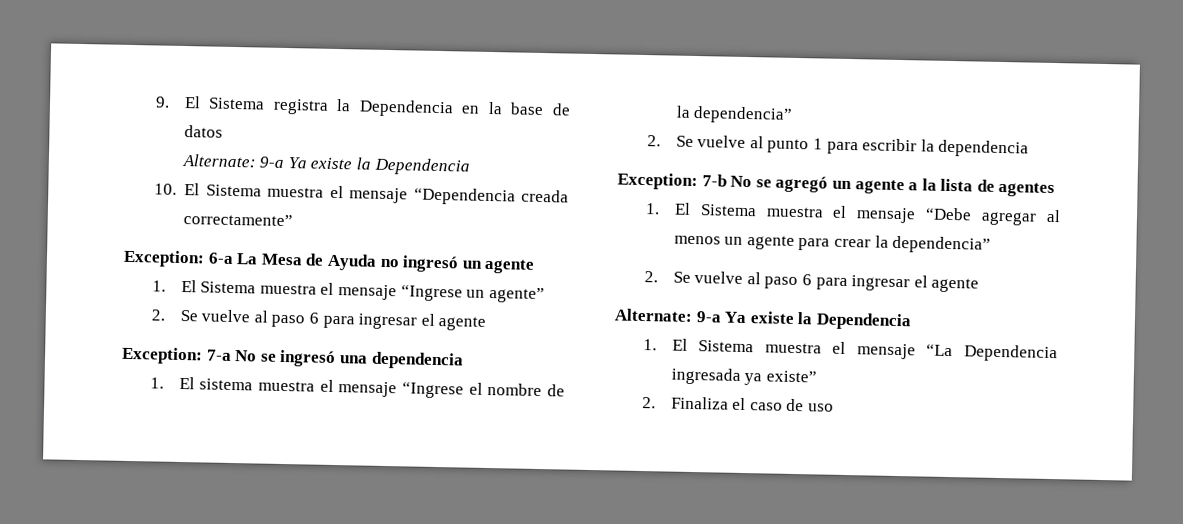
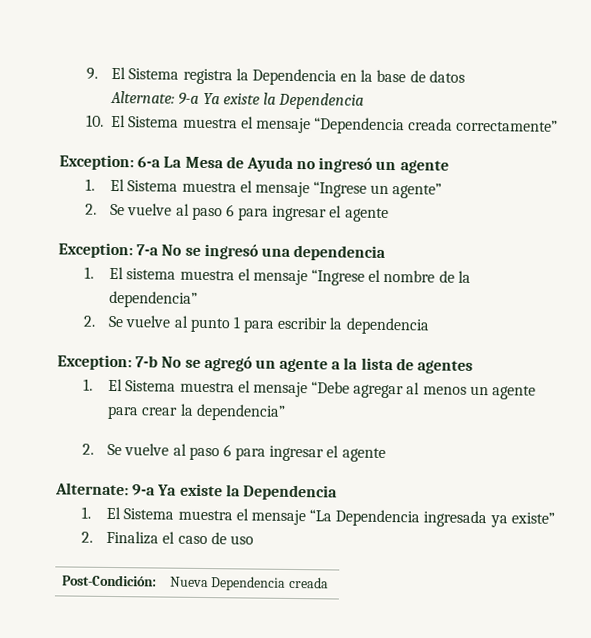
+ Post-Condición: | Nueva Dependencia creada

